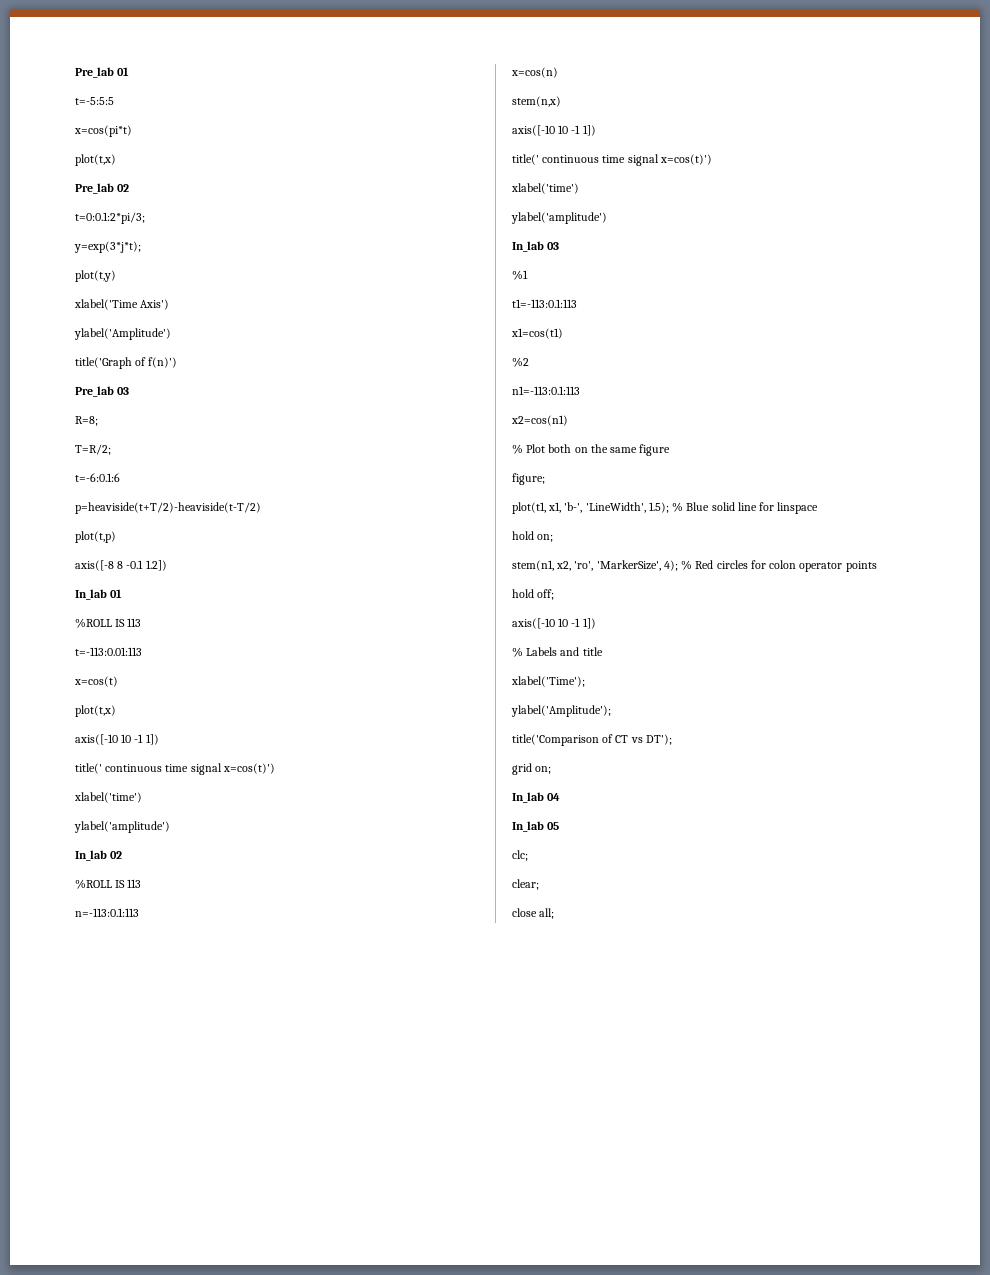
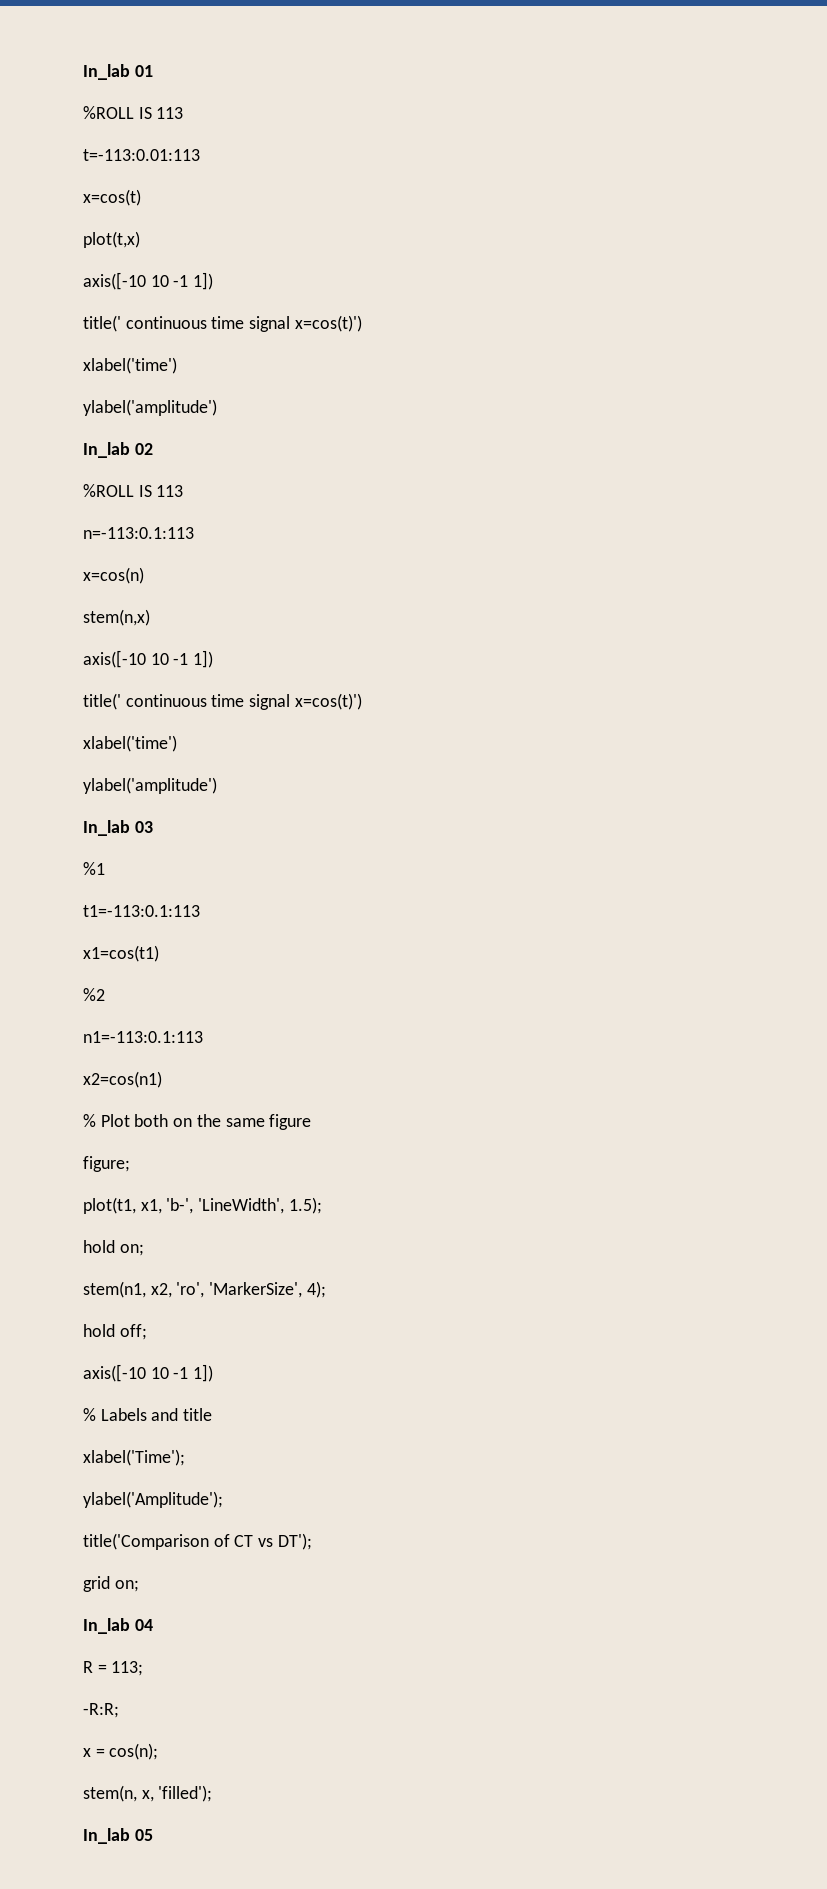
- Pre_lab 01
- t=-5:5:5
- x=cos(pi*t)
- plot(t,x)
- Pre_lab 02
- t=0:0.1:2*pi/3;
- y=exp(3*j*t);
- plot(t,y)
- xlabel('Time Axis')
- ylabel('Amplitude')
- title('Graph of f(n)')
- Pre_lab 03
- R=8;
- T=R/2;
- t=-6:0.1:6
- p=heaviside(t+T/2)-heaviside(t-T/2)
- plot(t,p)
- axis([-8 8 -0.1 1.2])
- plot(t1, x1, 'b-', 'LineWidth', 1.5); % Blue solid line for linspace
+ plot(t1, x1, 'b-', 'LineWidth', 1.5);
- stem(n1, x2, 'ro', 'MarkerSize', 4); % Red circles for colon operator points
+ stem(n1, x2, 'ro', 'MarkerSize', 4);
+ R = 113;
+ -R:R;
+ x = cos(n);
+ stem(n, x, 'filled');
  In_lab 05
- clc;
- clear;
- close all;

